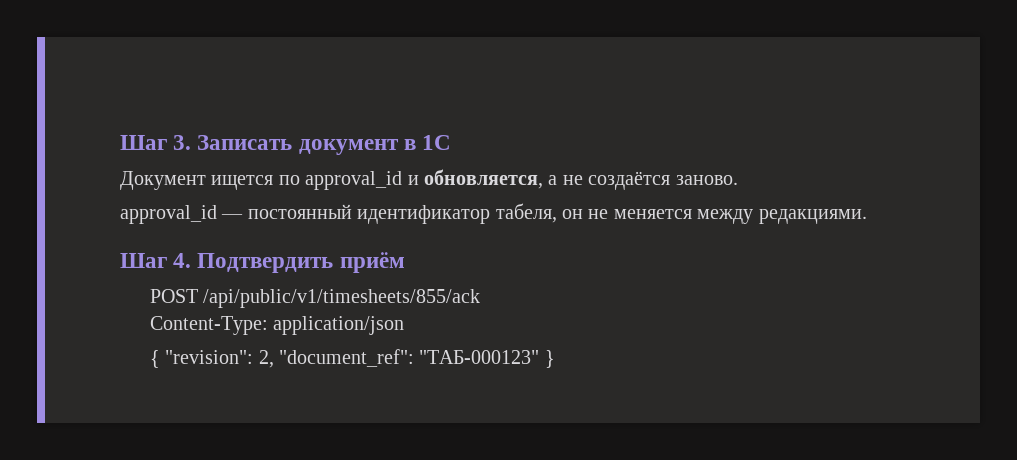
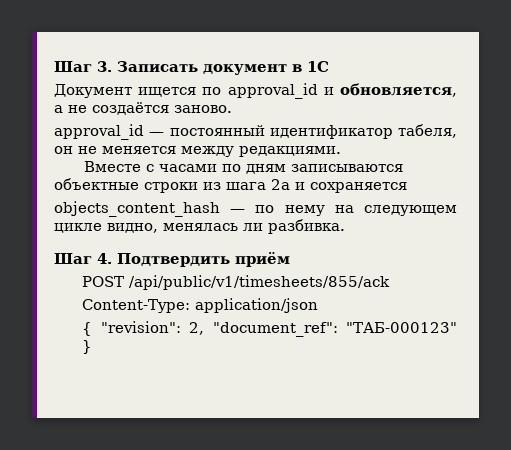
+ Вместе с часами по дням записываются объектные строки из шага 2а и сохраняется
+ objects_content_hash — по нему на следующем цикле видно, менялась ли разбивка.

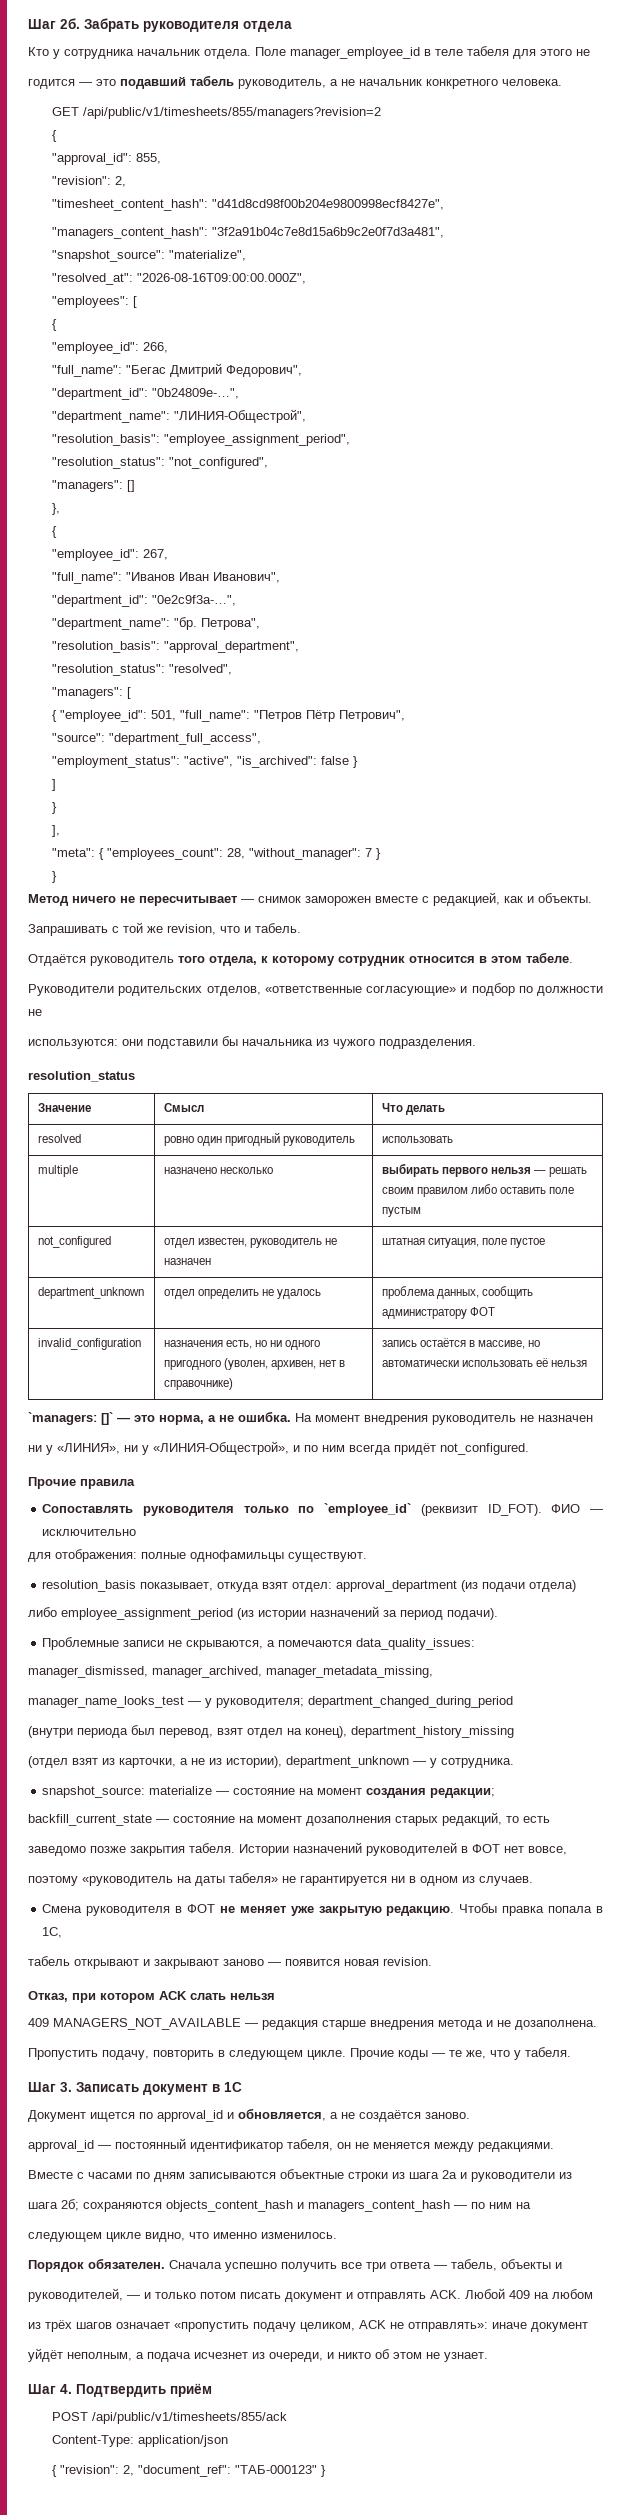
+ Шаг 2б. Забрать руководителя отдела
+ Кто у сотрудника начальник отдела. Поле manager_employee_id в теле табеля для этого не
+ годится — это подавший табель руководитель, а не начальник конкретного человека.
+ GET /api/public/v1/timesheets/855/managers?revision=2
+ {
+ "approval_id": 855,
+ "revision": 2,
+ "timesheet_content_hash": "d41d8cd98f00b204e9800998ecf8427e",
+ "managers_content_hash": "3f2a91b04c7e8d15a6b9c2e0f7d3a481",
+ "snapshot_source": "materialize",
+ "resolved_at": "2026-08-16T09:00:00.000Z",
+ "employees": [
+ {
+ "employee_id": 266,
+ "full_name": "Бегас Дмитрий Федорович",
+ "department_id": "0b24809e-…",
+ "department_name": "ЛИНИЯ-Общестрой",
+ "resolution_basis": "employee_assignment_period",
+ "resolution_status": "not_configured",
+ "managers": []
+ },
+ {
+ "employee_id": 267,
+ "full_name": "Иванов Иван Иванович",
+ "department_id": "0e2c9f3a-…",
+ "department_name": "бр. Петрова",
+ "resolution_basis": "approval_department",
+ "resolution_status": "resolved",
+ "managers": [
+ { "employee_id": 501, "full_name": "Петров Пётр Петрович",
+ "source": "department_full_access",
+ "employment_status": "active", "is_archived": false }
+ ]
+ }
+ ],
+ "meta": { "employees_count": 28, "without_manager": 7 }
+ }
+ Метод ничего не пересчитывает — снимок заморожен вместе с редакцией, как и объекты.
+ Запрашивать с той же revision, что и табель.
+ Отдаётся руководитель того отдела, к которому сотрудник относится в этом табеле.
+ Руководители родительских отделов, «ответственные согласующие» и подбор по должности не
+ используются: они подставили бы начальника из чужого подразделения.
+ resolution_status
+ Значение | Смысл | Что делать
+ resolved | ровно один пригодный руководитель | использовать
+ multiple | назначено несколько | выбирать первого нельзя — решать своим правилом либо оставить поле пустым
+ not_configured | отдел известен, руководитель не назначен | штатная ситуация, поле пустое
+ department_unknown | отдел определить не удалось | проблема данных, сообщить администратору ФОТ
+ invalid_configuration | назначения есть, но ни одного пригодного (уволен, архивен, нет в справочнике) | запись остаётся в массиве, но автоматически использовать её нельзя
+ `managers: []` — это норма, а не ошибка. На момент внедрения руководитель не назначен
+ ни у «ЛИНИЯ», ни у «ЛИНИЯ-Общестрой», и по ним всегда придёт not_configured.
+ Прочие правила
+ Сопоставлять руководителя только по `employee_id` (реквизит ID_FOT). ФИО — исключительно
+ для отображения: полные однофамильцы существуют.
+ resolution_basis показывает, откуда взят отдел: approval_department (из подачи отдела)
+ либо employee_assignment_period (из истории назначений за период подачи).
+ Проблемные записи не скрываются, а помечаются data_quality_issues:
+ manager_dismissed, manager_archived, manager_metadata_missing,
+ manager_name_looks_test — у руководителя; department_changed_during_period
+ (внутри периода был перевод, взят отдел на конец), department_history_missing
+ (отдел взят из карточки, а не из истории), department_unknown — у сотрудника.
+ snapshot_source: materialize — состояние на момент создания редакции;
+ backfill_current_state — состояние на момент дозаполнения старых редакций, то есть
+ заведомо позже закрытия табеля. Истории назначений руководителей в ФОТ нет вовсе,
+ поэтому «руководитель на даты табеля» не гарантируется ни в одном из случаев.
+ Смена руководителя в ФОТ не меняет уже закрытую редакцию. Чтобы правка попала в 1С,
+ табель открывают и закрывают заново — появится новая revision.
+ Отказ, при котором ACK слать нельзя
+ 409 MANAGERS_NOT_AVAILABLE — редакция старше внедрения метода и не дозаполнена.
+ Пропустить подачу, повторить в следующем цикле. Прочие коды — те же, что у табеля.
- Вместе с часами по дням записываются объектные строки из шага 2а и сохраняется
- objects_content_hash — по нему на следующем цикле видно, менялась ли разбивка.
+ Вместе с часами по дням записываются объектные строки из шага 2а и руководители из
+ шага 2б; сохраняются objects_content_hash и managers_content_hash — по ним на
+ следующем цикле видно, что именно изменилось.
+ Порядок обязателен. Сначала успешно получить все три ответа — табель, объекты и
+ руководителей, — и только потом писать документ и отправлять ACK. Любой 409 на любом
+ из трёх шагов означает «пропустить подачу целиком, ACK не отправлять»: иначе документ
+ уйдёт неполным, а подача исчезнет из очереди, и никто об этом не узнает.

